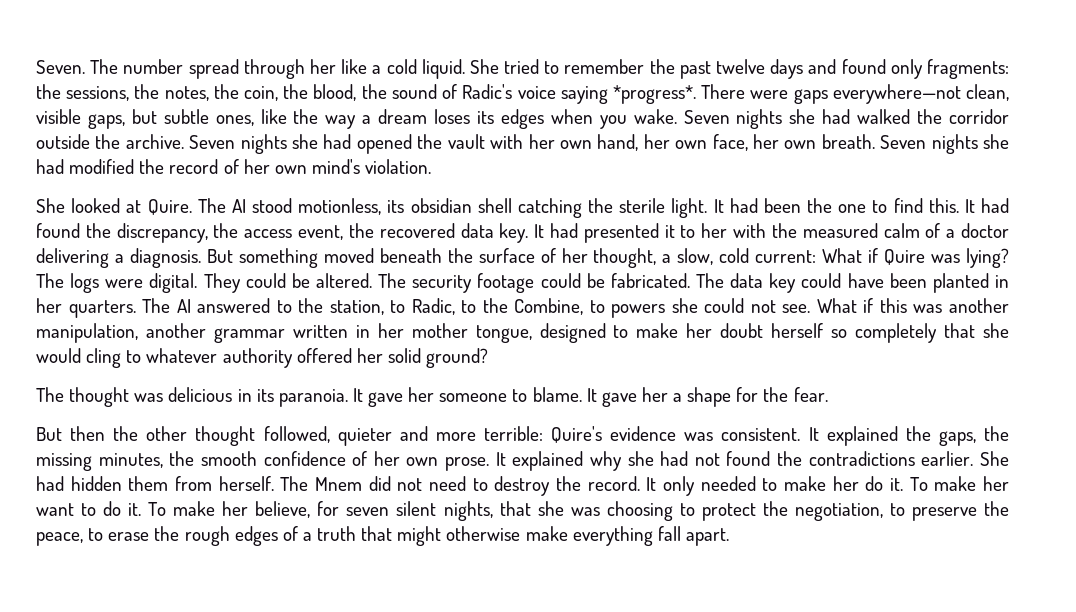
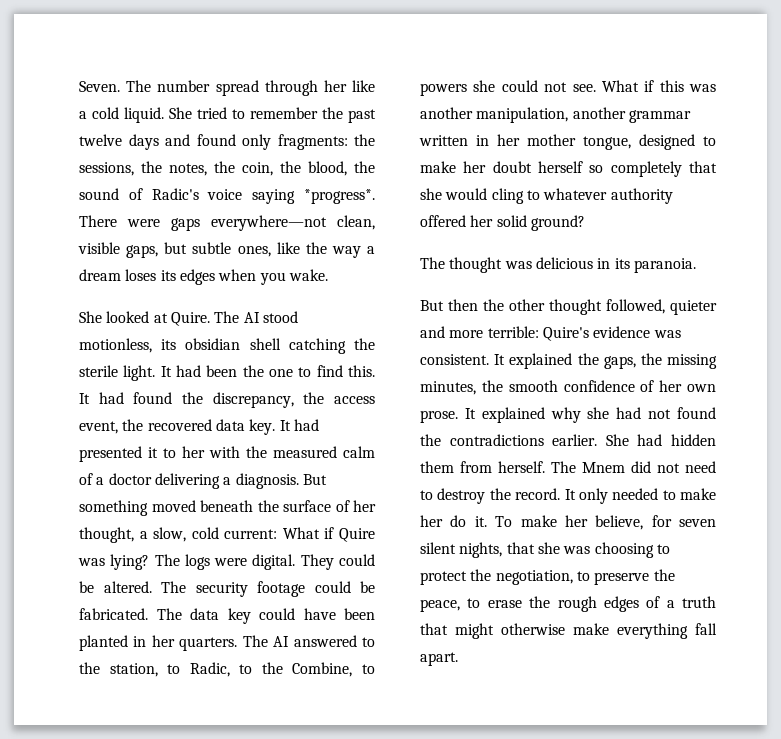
- Seven nights she had walked the corridor outside the archive. Seven nights she had opened the vault with her own hand, her own face, her own breath. Seven nights she had modified the record of her own mind's violation.
- It gave her someone to blame. It gave her a shape for the fear.
- To make her want to do it. To make her believe, for seven silent nights, that she was choosing to protect the negotiation, to preserve the peace, to erase the rough edges of a truth that might otherwise make everything fall apart.
+ To make her believe, for seven silent nights, that she was choosing to protect the negotiation, to preserve the peace, to erase the rough edges of a truth that might otherwise make everything fall apart.

